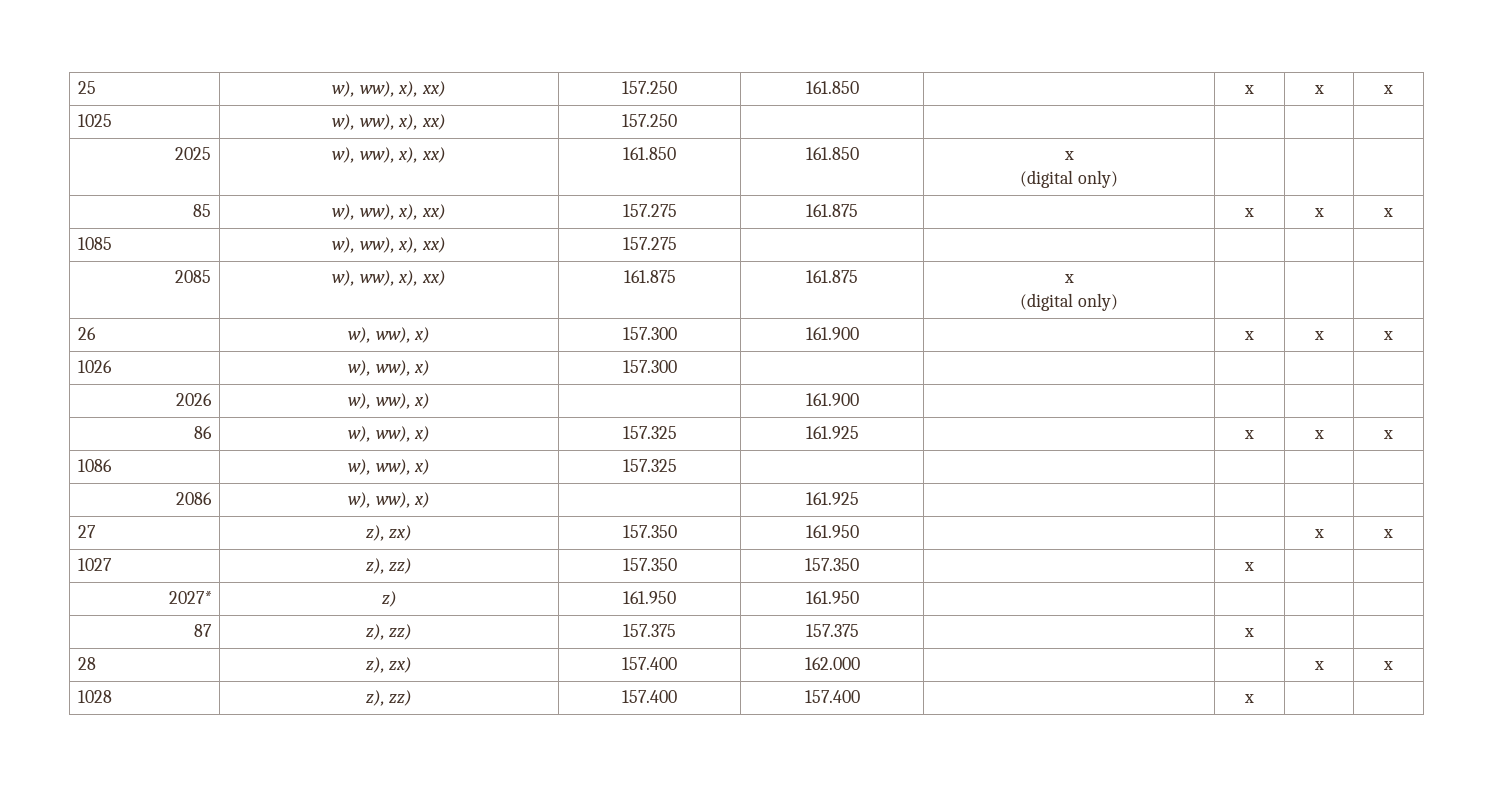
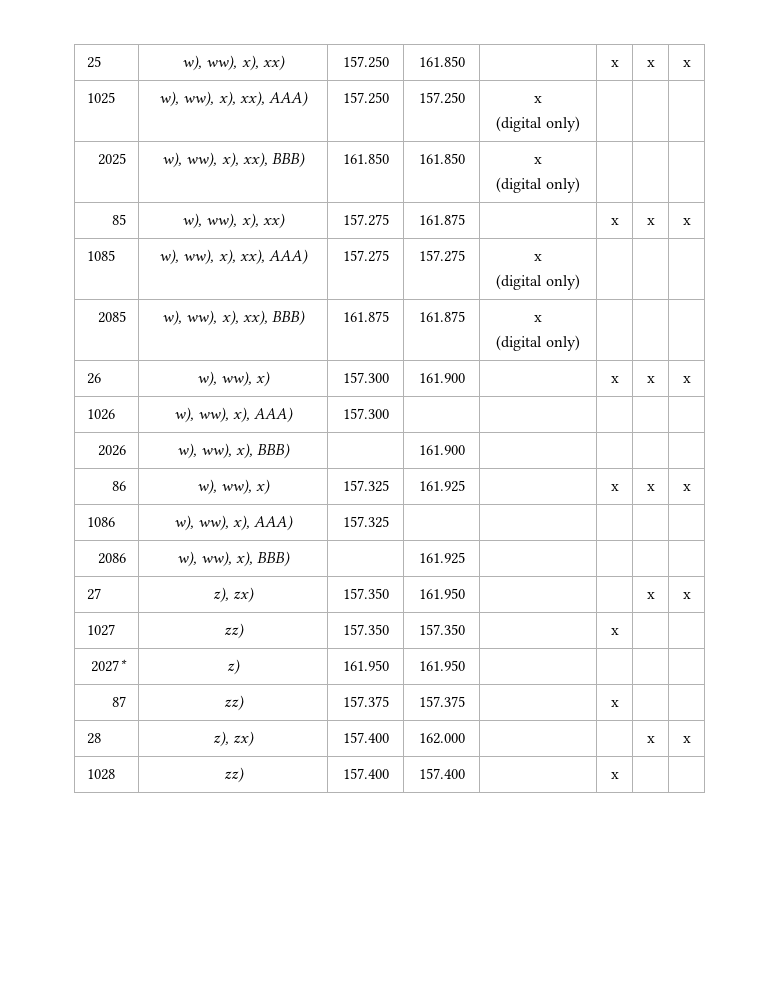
- 1025 | w), ww), x), xx) | 157.250 | | | | |
+ 1025 | w), ww), x), xx), AAA) | 157.250 | 157.250 | x
+ (digital only) | | |
- 2025 | w), ww), x), xx) | 161.850 | 161.850 | x
+ 2025 | w), ww), x), xx), BBB) | 161.850 | 161.850 | x
- 1085 | w), ww), x), xx) | 157.275 | | | | |
+ 1085 | w), ww), x), xx), AAA) | 157.275 | 157.275 | x
+ (digital only) | | |
- 2085 | w), ww), x), xx) | 161.875 | 161.875 | x
+ 2085 | w), ww), x), xx), BBB) | 161.875 | 161.875 | x
- 1026 | w), ww), x) | 157.300 | | | | |
+ 1026 | w), ww), x), AAA) | 157.300 | | | | |
- 2026 | w), ww), x) | | 161.900 | | | |
+ 2026 | w), ww), x), BBB) | | 161.900 | | | |
- 1086 | w), ww), x) | 157.325 | | | | |
+ 1086 | w), ww), x), AAA) | 157.325 | | | | |
- 2086 | w), ww), x) | | 161.925 | | | |
+ 2086 | w), ww), x), BBB) | | 161.925 | | | |
- 1027 | z), zz) | 157.350 | 157.350 | | x | |
+ 1027 | zz) | 157.350 | 157.350 | | x | |
- 87 | z), zz) | 157.375 | 157.375 | | x | |
+ 87 | zz) | 157.375 | 157.375 | | x | |
- 1028 | z), zz) | 157.400 | 157.400 | | x | |
+ 1028 | zz) | 157.400 | 157.400 | | x | |

